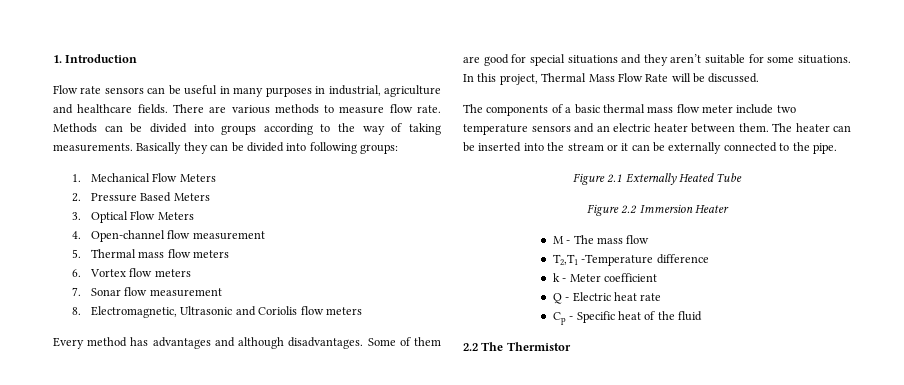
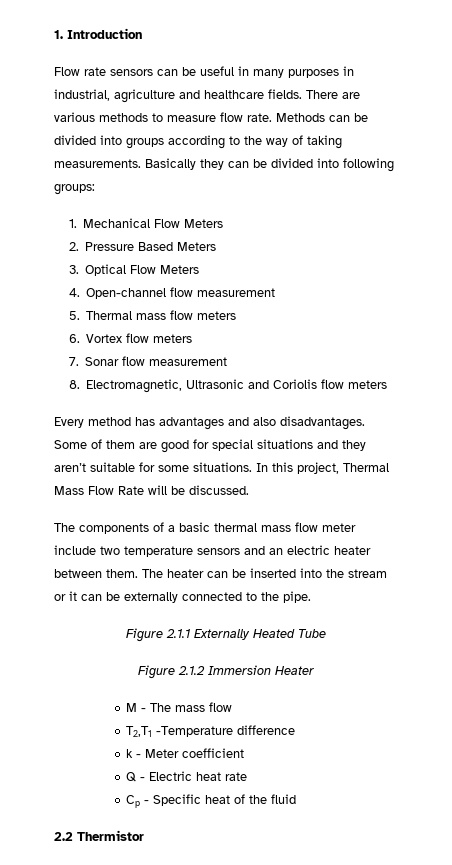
- Every method has advantages and although disadvantages.
+ Every method has advantages and also disadvantages.
- Figure 2.1 Externally Heated Tube
+ Figure 2.1.1 Externally Heated Tube
- Figure 2.2 Immersion Heater
+ Figure 2.1.2 Immersion Heater
- 2.2 The Thermistor
+ 2.2 Thermistor

